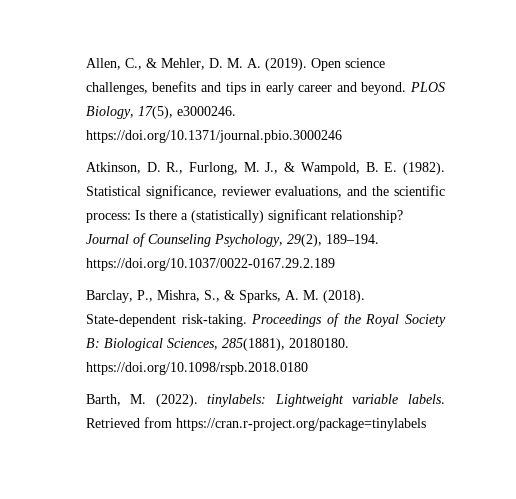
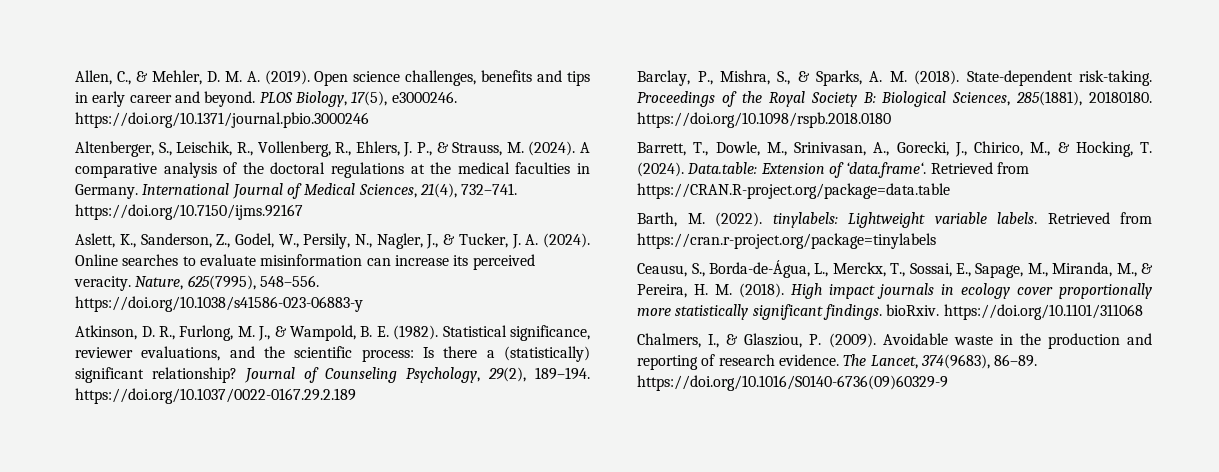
+ Altenberger, S., Leischik, R., Vollenberg, R., Ehlers, J. P., & Strauss, M. (2024). A comparative analysis of the doctoral regulations at the medical faculties in Germany. International Journal of Medical Sciences, 21(4), 732–741. https://doi.org/10.7150/ijms.92167
+ Aslett, K., Sanderson, Z., Godel, W., Persily, N., Nagler, J., & Tucker, J. A. (2024). Online searches to evaluate misinformation can increase its perceived veracity. Nature, 625(7995), 548–556. https://doi.org/10.1038/s41586-023-06883-y
+ Barrett, T., Dowle, M., Srinivasan, A., Gorecki, J., Chirico, M., & Hocking, T. (2024). Data.table: Extension of ‘data.frame‘. Retrieved from https://CRAN.R-project.org/package=data.table
+ Ceausu, S., Borda-de-Água, L., Merckx, T., Sossai, E., Sapage, M., Miranda, M., & Pereira, H. M. (2018). High impact journals in ecology cover proportionally more statistically significant findings. bioRxiv. https://doi.org/10.1101/311068
+ Chalmers, I., & Glasziou, P. (2009). Avoidable waste in the production and reporting of research evidence. The Lancet, 374(9683), 86–89. https://doi.org/10.1016/S0140-6736(09)60329-9

